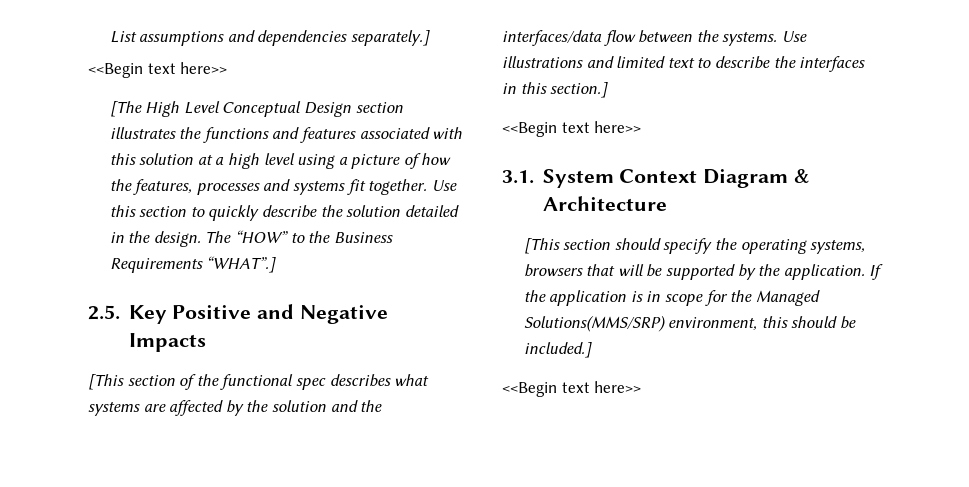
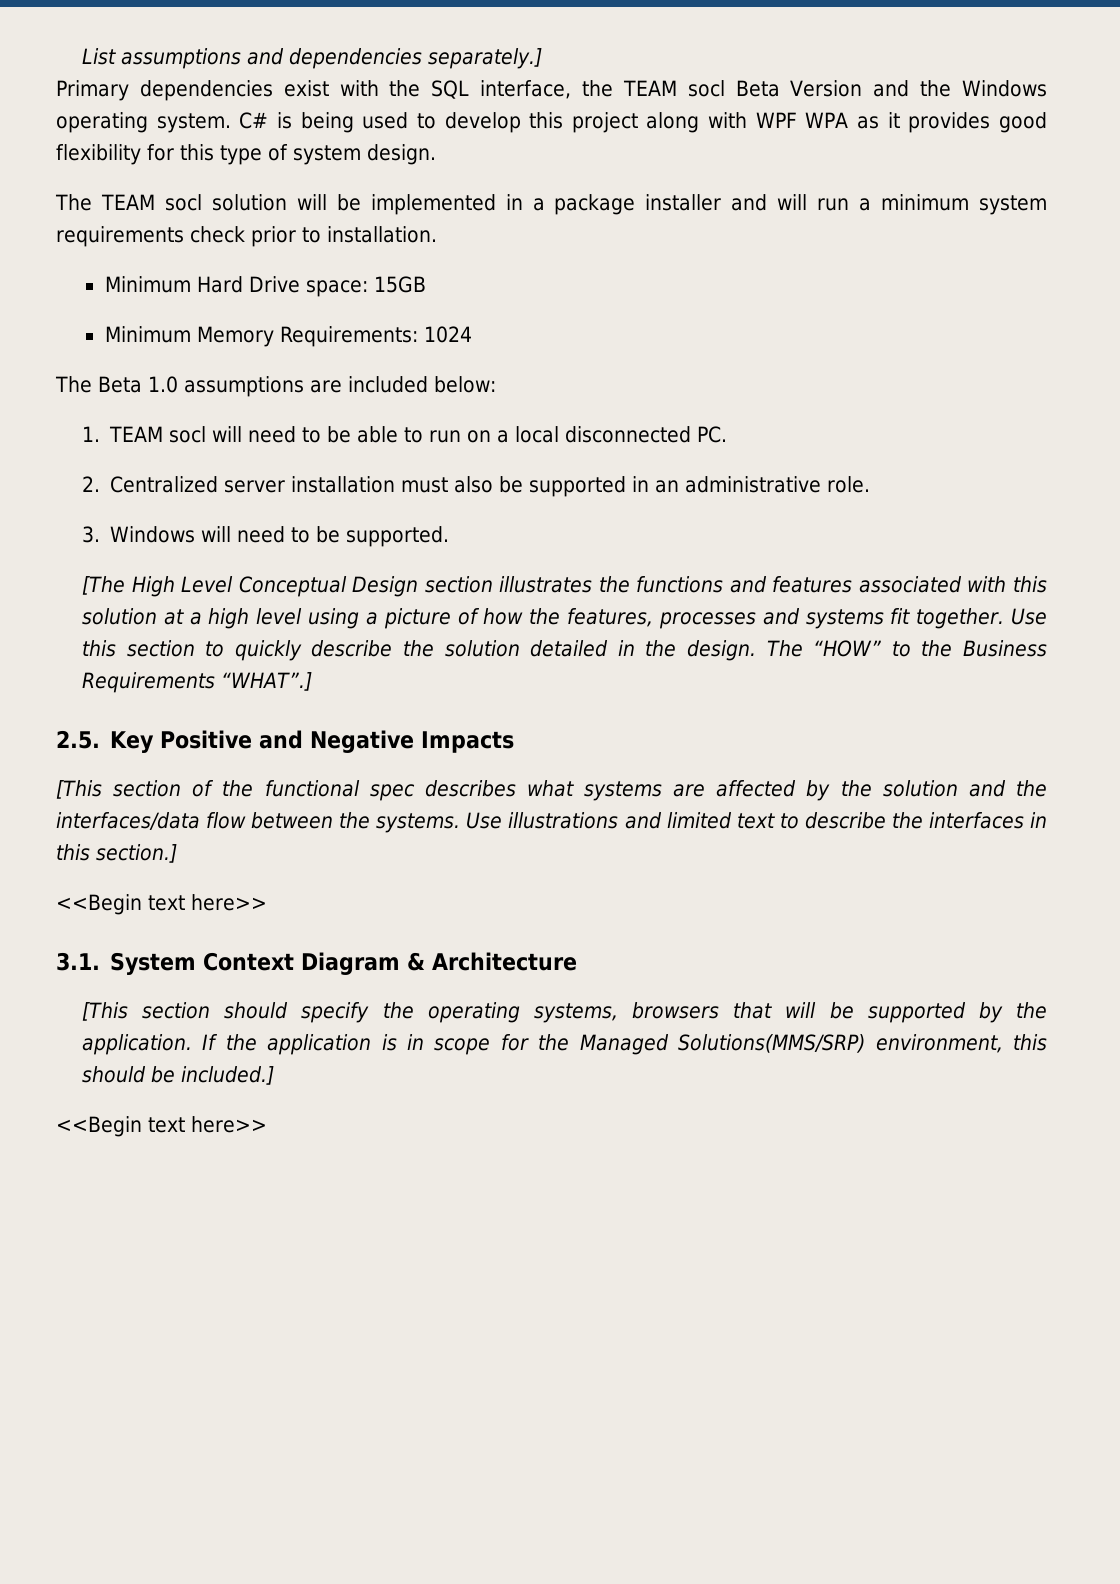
  List assumptions and dependencies separately.]
- <<Begin text here>>
+ Primary dependencies exist with the SQL interface, the TEAM socl Beta Version and the Windows operating system. C# is being used to develop this project along with WPF WPA as it provides good flexibility for this type of system design.
+ The TEAM socl solution will be implemented in a package installer and will run a minimum system requirements check prior to installation.
+ Minimum Hard Drive space: 15GB
+ Minimum Memory Requirements: 1024
+ The Beta 1.0 assumptions are included below:
+ 1. TEAM socl will need to be able to run on a local disconnected PC.
+ 2. Centralized server installation must also be supported in an administrative role.
+ 3. Windows will need to be supported.

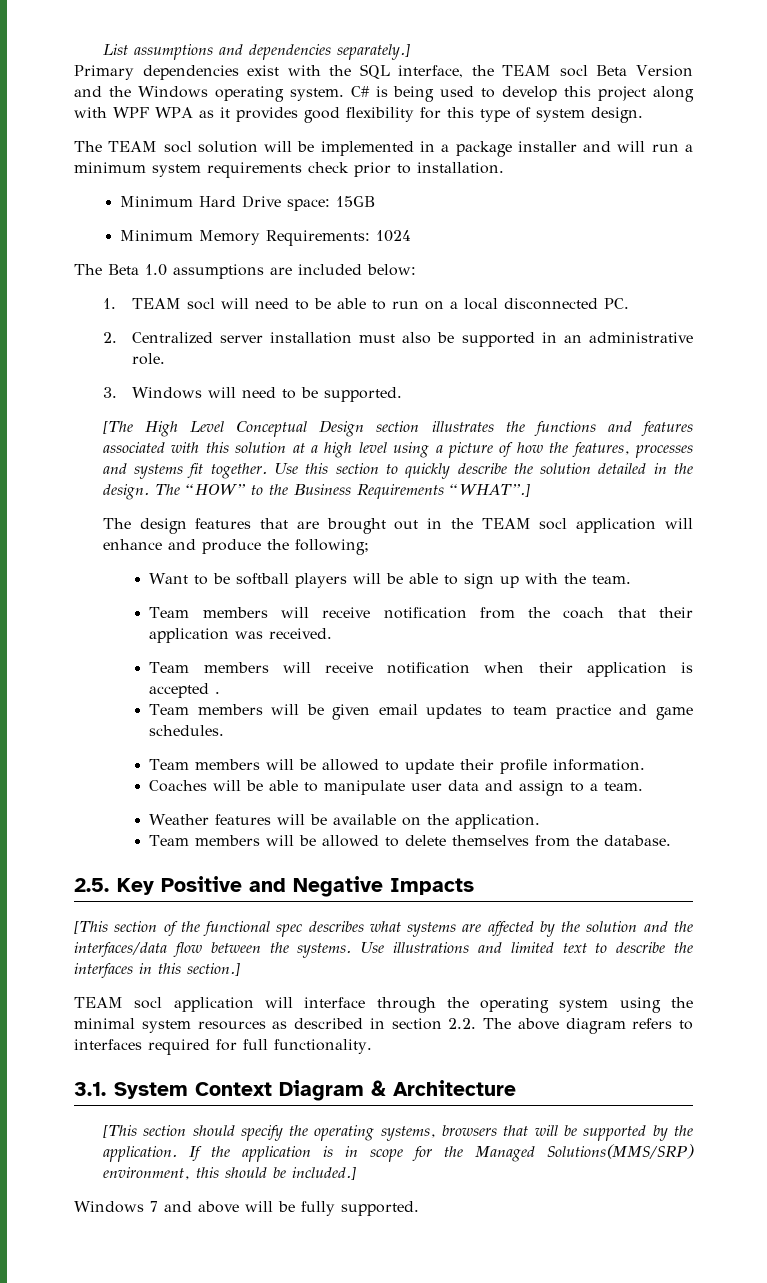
+ The design features that are brought out in the TEAM socl application will enhance and produce the following;
+ Want to be softball players will be able to sign up with the team.
+ Team members will receive notification from the coach that their application was received.
+ Team members will receive notification when their application is accepted .
+ Team members will be given email updates to team practice and game schedules.
+ Team members will be allowed to update their profile information.
+ Coaches will be able to manipulate user data and assign to a team.
+ Weather features will be available on the application.
+ Team members will be allowed to delete themselves from the database.
  Use illustrations and limited text to describe the interfaces in this section.]
- <<Begin text here>>
+ TEAM socl application will interface through the operating system using the minimal system resources as described in section 2.2. The above diagram refers to interfaces required for full functionality.
  If the application is in scope for the Managed Solutions(MMS/SRP) environment, this should be included.]
- <<Begin text here>>
+ Windows 7 and above will be fully supported.

